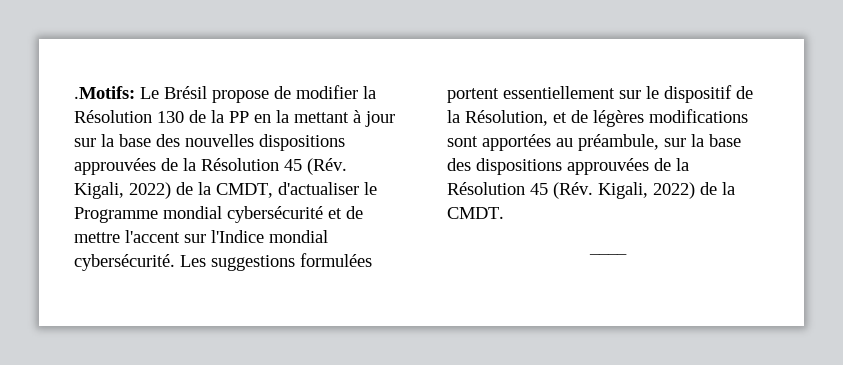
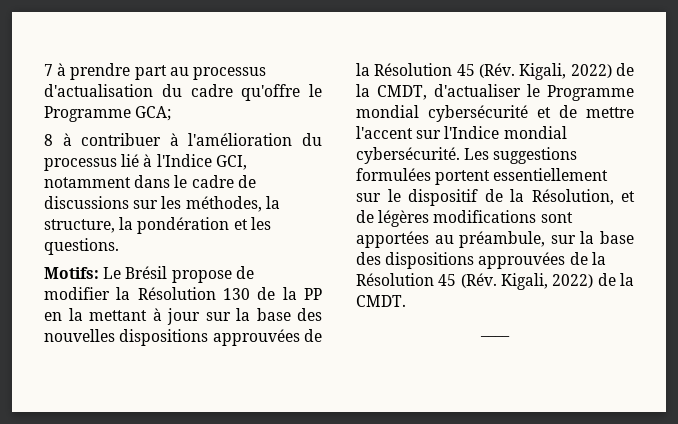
- .Motifs: Le Brésil propose de modifier la Résolution 130 de la PP en la mettant à jour sur la base des nouvelles dispositions approuvées de la Résolution 45 (Rév. Kigali, 2022) de la CMDT, d'actualiser le Programme mondial cybersécurité et de mettre l'accent sur l'Indice mondial cybersécurité.
+ 7 à prendre part au processus d'actualisation du cadre qu'offre le Programme GCA;
+ 8 à contribuer à l'amélioration du processus lié à l'Indice GCI, notamment dans le cadre de discussions sur les méthodes, la structure, la pondération et les questions.
+ Motifs: Le Brésil propose de modifier la Résolution 130 de la PP en la mettant à jour sur la base des nouvelles dispositions approuvées de la Résolution 45 (Rév. Kigali, 2022) de la CMDT, d'actualiser le Programme mondial cybersécurité et de mettre l'accent sur l'Indice mondial cybersécurité.

